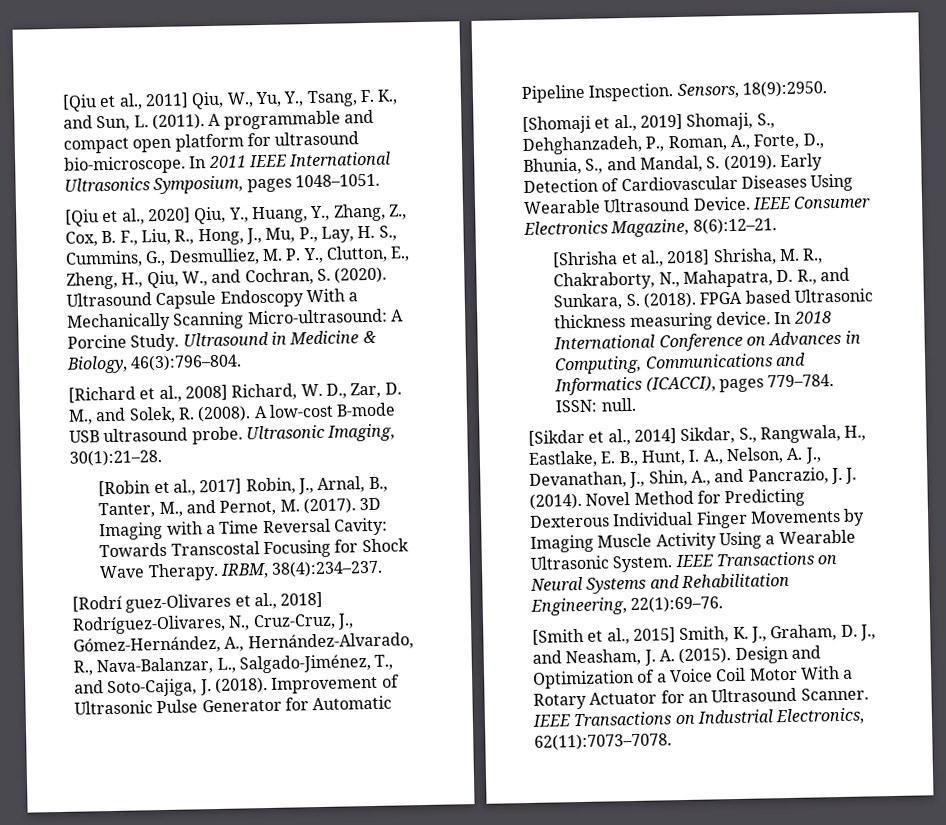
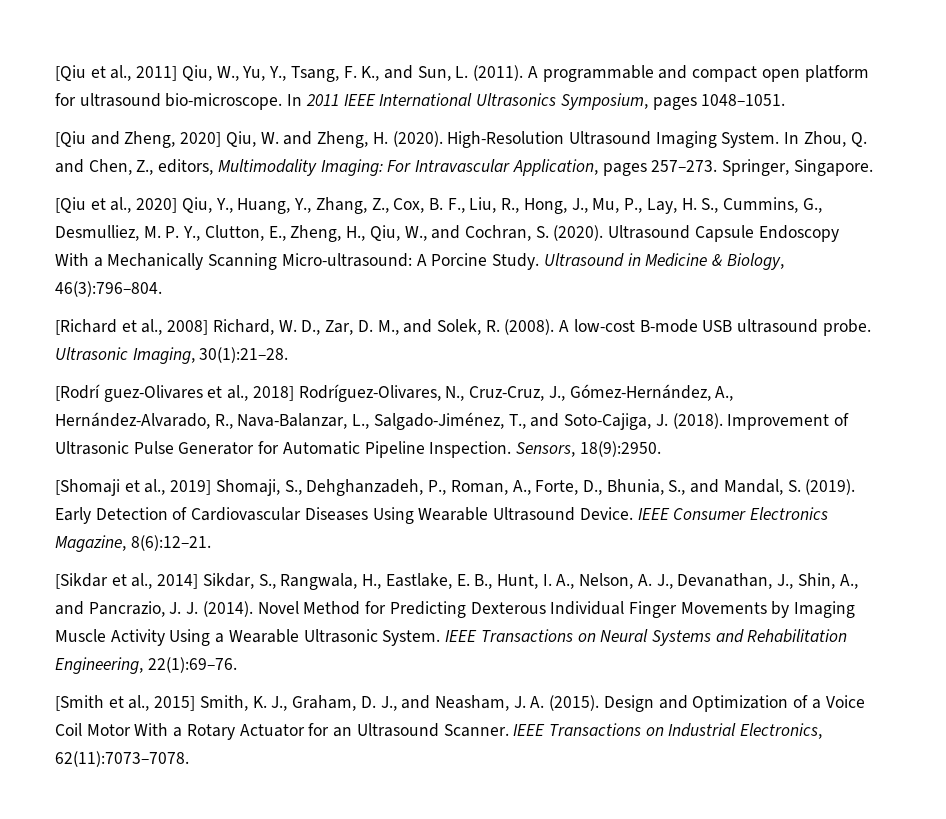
+ [Qiu and Zheng, 2020] Qiu, W. and Zheng, H. (2020). High-Resolution Ultrasound Imaging System. In Zhou, Q. and Chen, Z., editors, Multimodality Imaging: For Intravascular Application, pages 257–273. Springer, Singapore.
- [Robin et al., 2017] Robin, J., Arnal, B., Tanter, M., and Pernot, M. (2017). 3D Imaging with a Time Reversal Cavity: Towards Transcostal Focusing for Shock Wave Therapy. IRBM, 38(4):234–237.
- [Shrisha et al., 2018] Shrisha, M. R., Chakraborty, N., Mahapatra, D. R., and Sunkara, S. (2018). FPGA based Ultrasonic thickness measuring device. In 2018 International Conference on Advances in Computing, Communications and Informatics (ICACCI), pages 779–784. ISSN: null.

